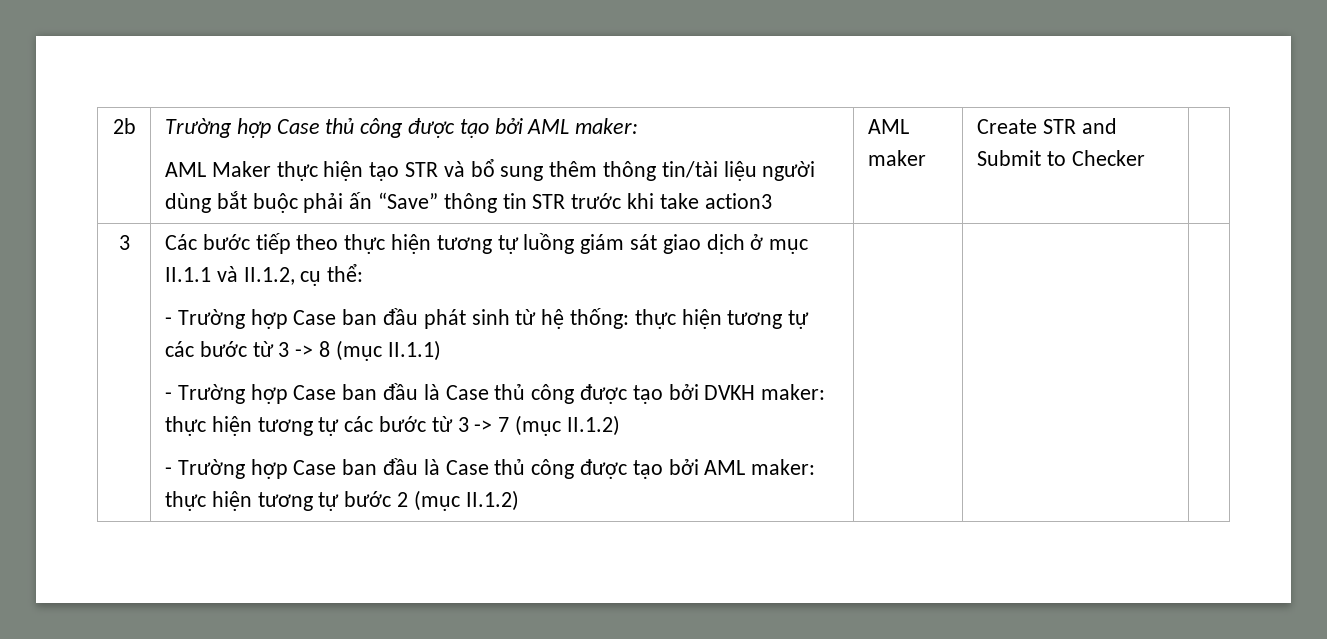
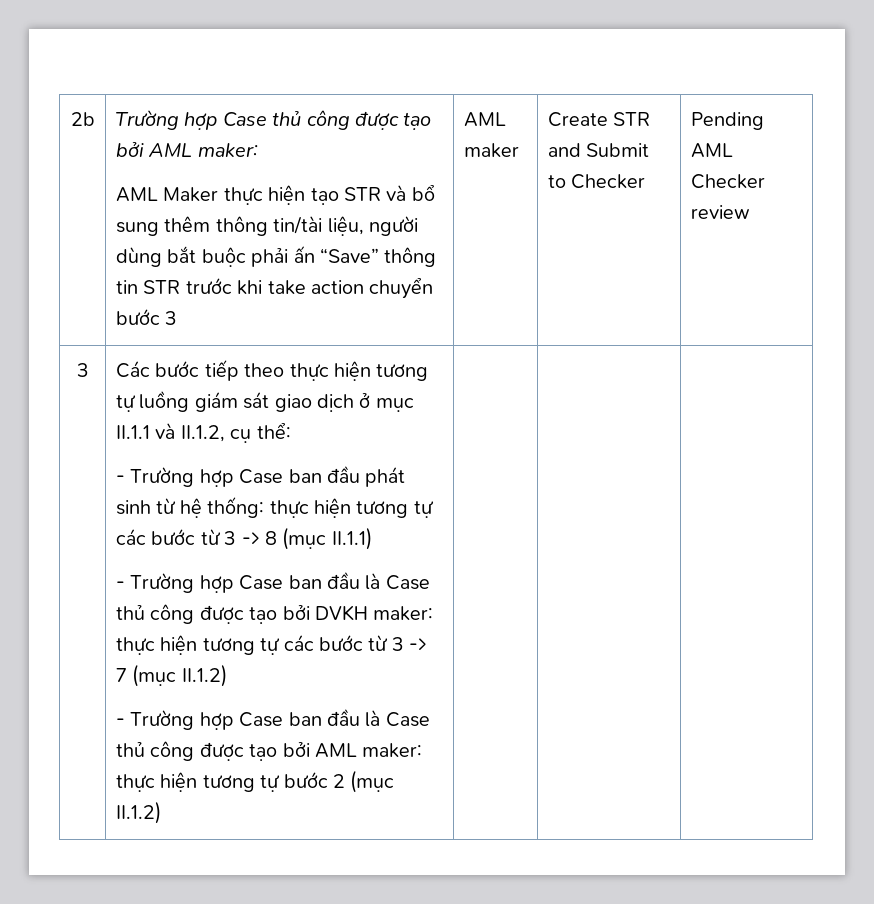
- AML Maker thực hiện tạo STR và bổ sung thêm thông tin/tài liệu người dùng bắt buộc phải ấn “Save” thông tin STR trước khi take action3
+ AML Maker thực hiện tạo STR và bổ sung thêm thông tin/tài liệu, người dùng bắt buộc phải ấn “Save” thông tin STR trước khi take action chuyển bước 3
+ Pending AML Checker review

